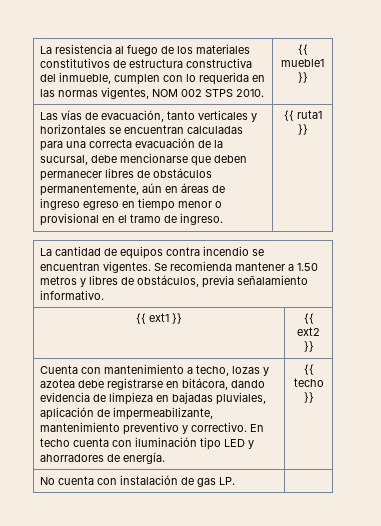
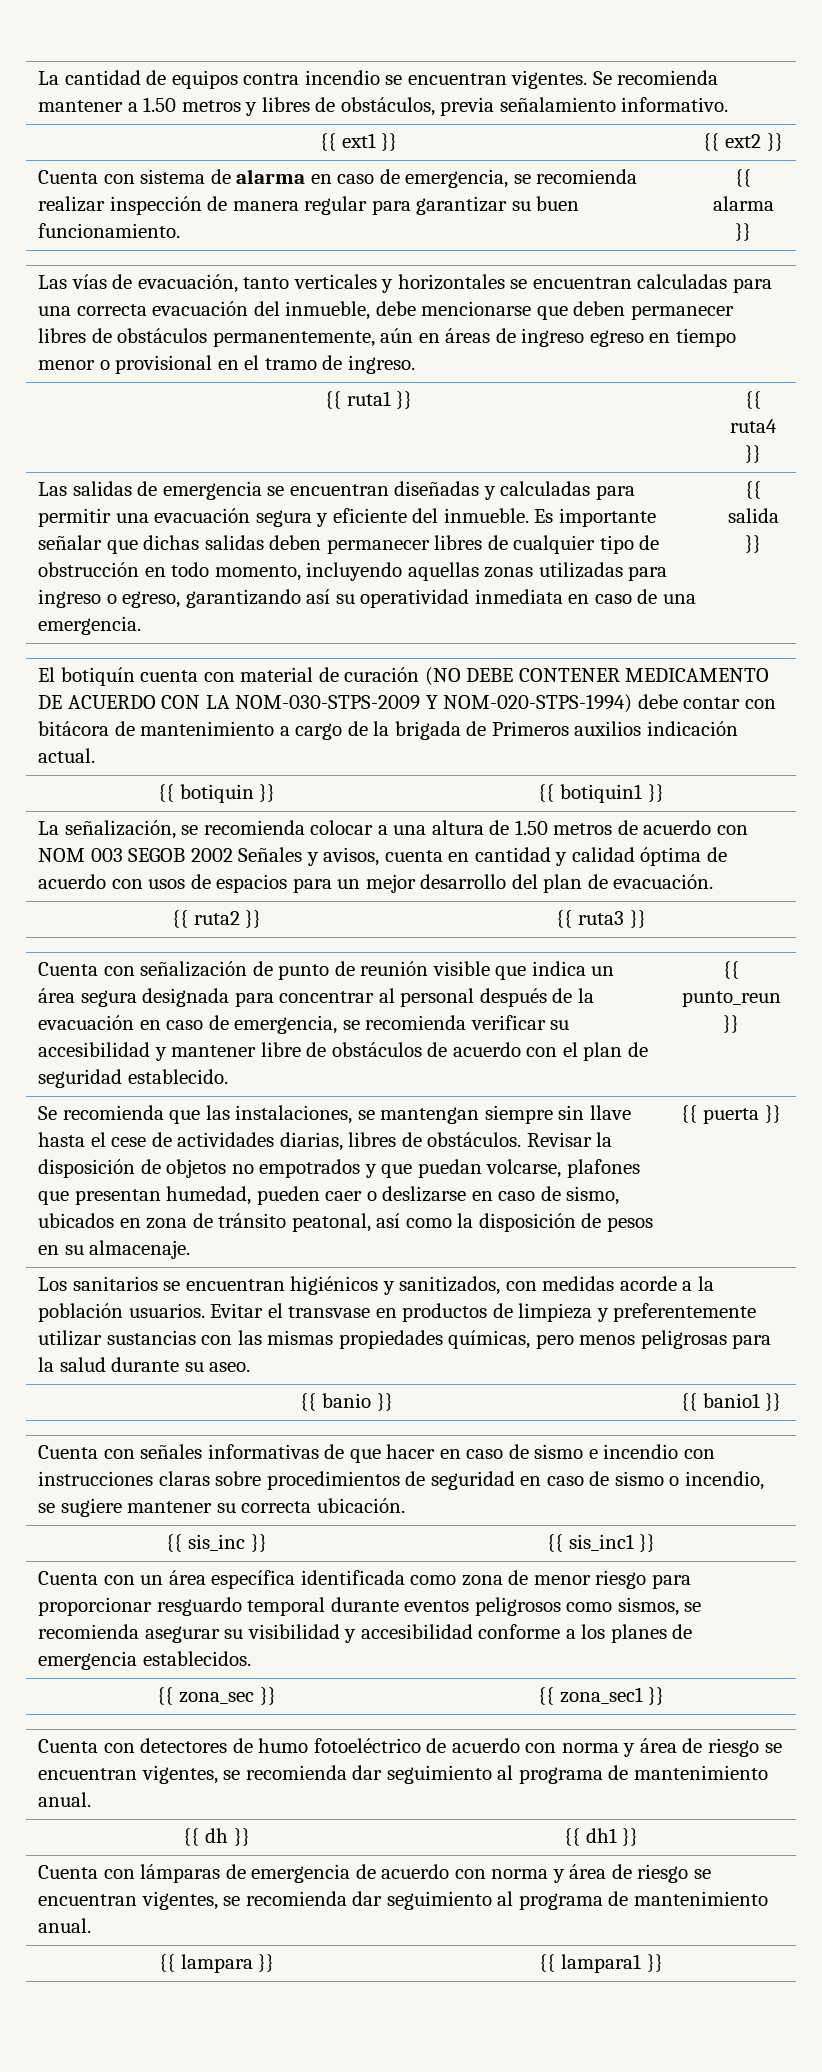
- La resistencia al fuego de los materiales constitutivos de estructura constructiva del inmueble, cumplen con lo requerida en las normas vigentes, NOM 002 STPS 2010. | {{ mueble1 }}
- Las vías de evacuación, tanto verticales y horizontales se encuentran calculadas para una correcta evacuación de la sucursal, debe mencionarse que deben permanecer libres de obstáculos permanentemente, aún en áreas de ingreso egreso en tiempo menor o provisional en el tramo de ingreso. | {{ ruta1 }}
- Cuenta con mantenimiento a techo, lozas y azotea debe registrarse en bitácora, dando evidencia de limpieza en bajadas pluviales, aplicación de impermeabilizante, mantenimiento preventivo y correctivo. En techo cuenta con iluminación tipo LED y ahorradores de energía. | {{ techo }}
- No cuenta con instalación de gas LP. |
+ Cuenta con sistema de alarma en caso de emergencia, se recomienda realizar inspección de manera regular para garantizar su buen funcionamiento. | {{ alarma }}
+ Las vías de evacuación, tanto verticales y horizontales se encuentran calculadas para una correcta evacuación del inmueble, debe mencionarse que deben permanecer libres de obstáculos permanentemente, aún en áreas de ingreso egreso en tiempo menor o provisional en el tramo de ingreso.
+ {{ ruta1 }} | {{ ruta4 }}
+ Las salidas de emergencia se encuentran diseñadas y calculadas para permitir una evacuación segura y eficiente del inmueble. Es importante señalar que dichas salidas deben permanecer libres de cualquier tipo de obstrucción en todo momento, incluyendo aquellas zonas utilizadas para ingreso o egreso, garantizando así su operatividad inmediata en caso de una emergencia. | {{ salida }}
+ El botiquín cuenta con material de curación (NO DEBE CONTENER MEDICAMENTO DE ACUERDO CON LA NOM-030-STPS-2009 Y NOM-020-STPS-1994) debe contar con bitácora de mantenimiento a cargo de la brigada de Primeros auxilios indicación actual.
+ {{ botiquin }} | {{ botiquin1 }}
+ La señalización, se recomienda colocar a una altura de 1.50 metros de acuerdo con NOM 003 SEGOB 2002 Señales y avisos, cuenta en cantidad y calidad óptima de acuerdo con usos de espacios para un mejor desarrollo del plan de evacuación.
+ {{ ruta2 }} | {{ ruta3 }}
+ Cuenta con señalización de punto de reunión visible que indica un área segura designada para concentrar al personal después de la evacuación en caso de emergencia, se recomienda verificar su accesibilidad y mantener libre de obstáculos de acuerdo con el plan de seguridad establecido. | {{ punto_reun }}
+ Se recomienda que las instalaciones, se mantengan siempre sin llave hasta el cese de actividades diarias, libres de obstáculos. Revisar la disposición de objetos no empotrados y que puedan volcarse, plafones que presentan humedad, pueden caer o deslizarse en caso de sismo, ubicados en zona de tránsito peatonal, así como la disposición de pesos en su almacenaje. | {{ puerta }}
+ Los sanitarios se encuentran higiénicos y sanitizados, con medidas acorde a la población usuarios. Evitar el transvase en productos de limpieza y preferentemente utilizar sustancias con las mismas propiedades químicas, pero menos peligrosas para la salud durante su aseo.
+ {{ banio }} | {{ banio1 }}
+ Cuenta con señales informativas de que hacer en caso de sismo e incendio con instrucciones claras sobre procedimientos de seguridad en caso de sismo o incendio, se sugiere mantener su correcta ubicación.
+ {{ sis_inc }} | {{ sis_inc1 }}
+ Cuenta con un área específica identificada como zona de menor riesgo para proporcionar resguardo temporal durante eventos peligrosos como sismos, se recomienda asegurar su visibilidad y accesibilidad conforme a los planes de emergencia establecidos.
+ {{ zona_sec }} | {{ zona_sec1 }}
+ Cuenta con detectores de humo fotoeléctrico de acuerdo con norma y área de riesgo se encuentran vigentes, se recomienda dar seguimiento al programa de mantenimiento anual.
+ {{ dh }} | {{ dh1 }}
+ Cuenta con lámparas de emergencia de acuerdo con norma y área de riesgo se encuentran vigentes, se recomienda dar seguimiento al programa de mantenimiento anual.
+ {{ lampara }} | {{ lampara1 }}

